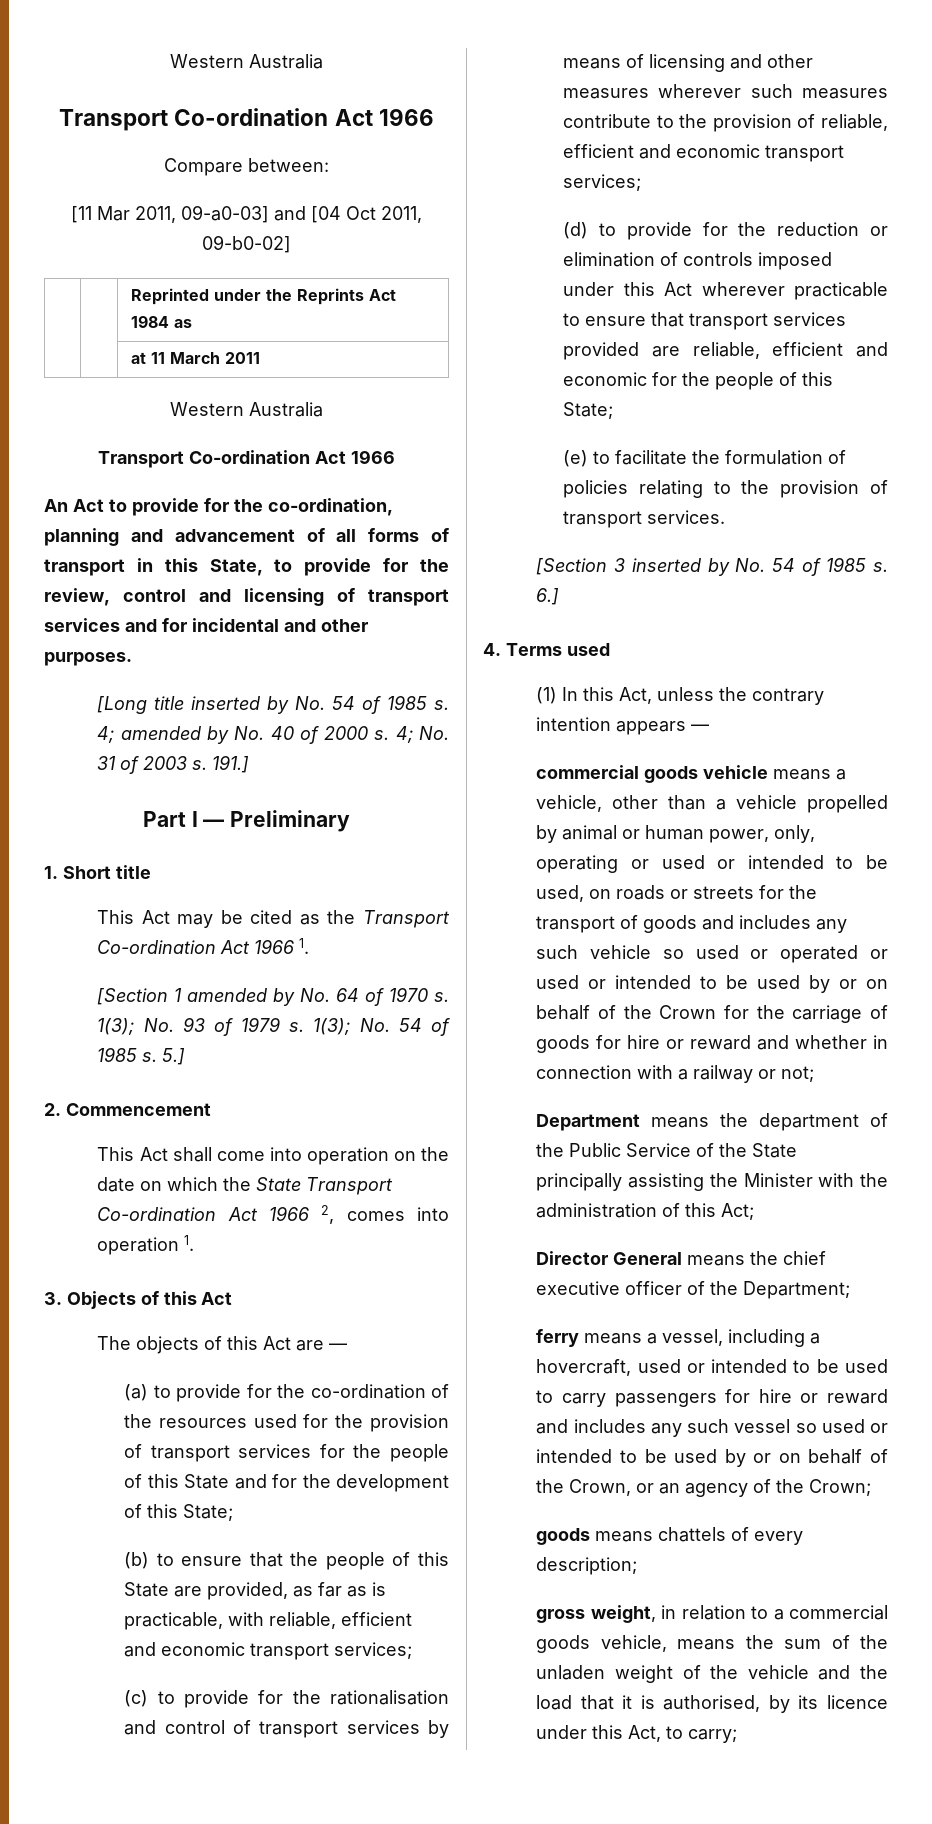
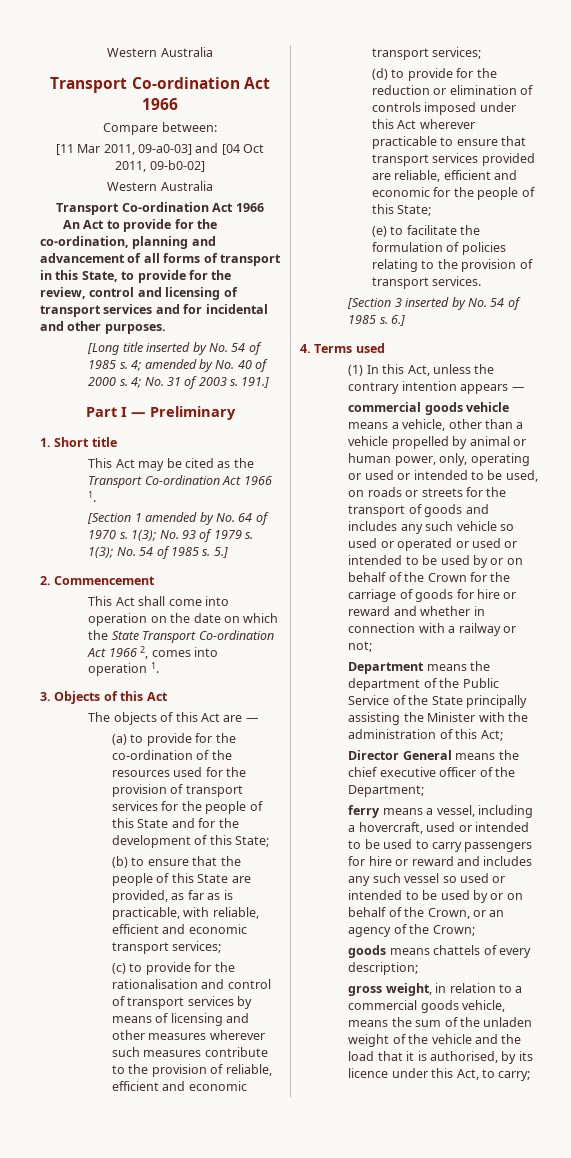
- | | Reprinted under the Reprints Act 1984 as
- | | at 11 March 2011

